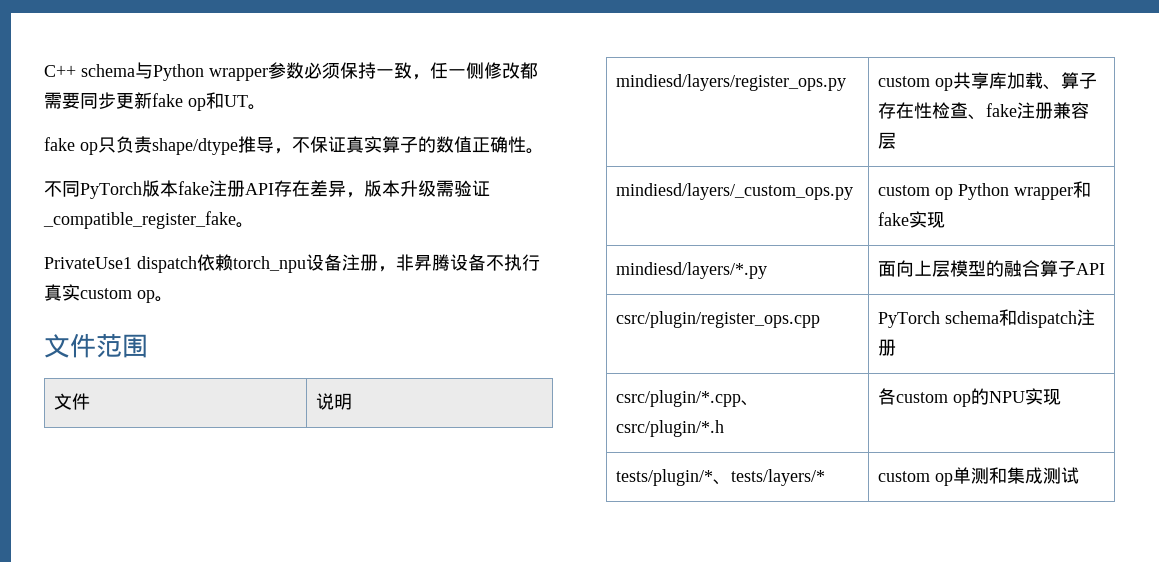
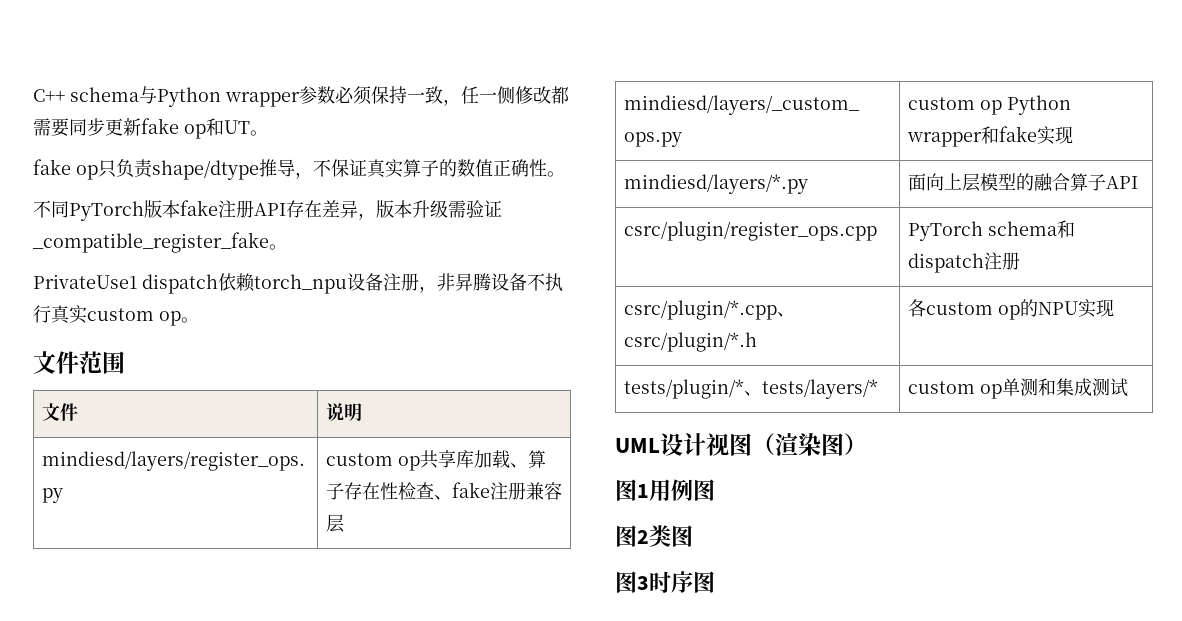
+ UML设计视图（渲染图）
+ 图1用例图
+ 图2类图
+ 图3时序图

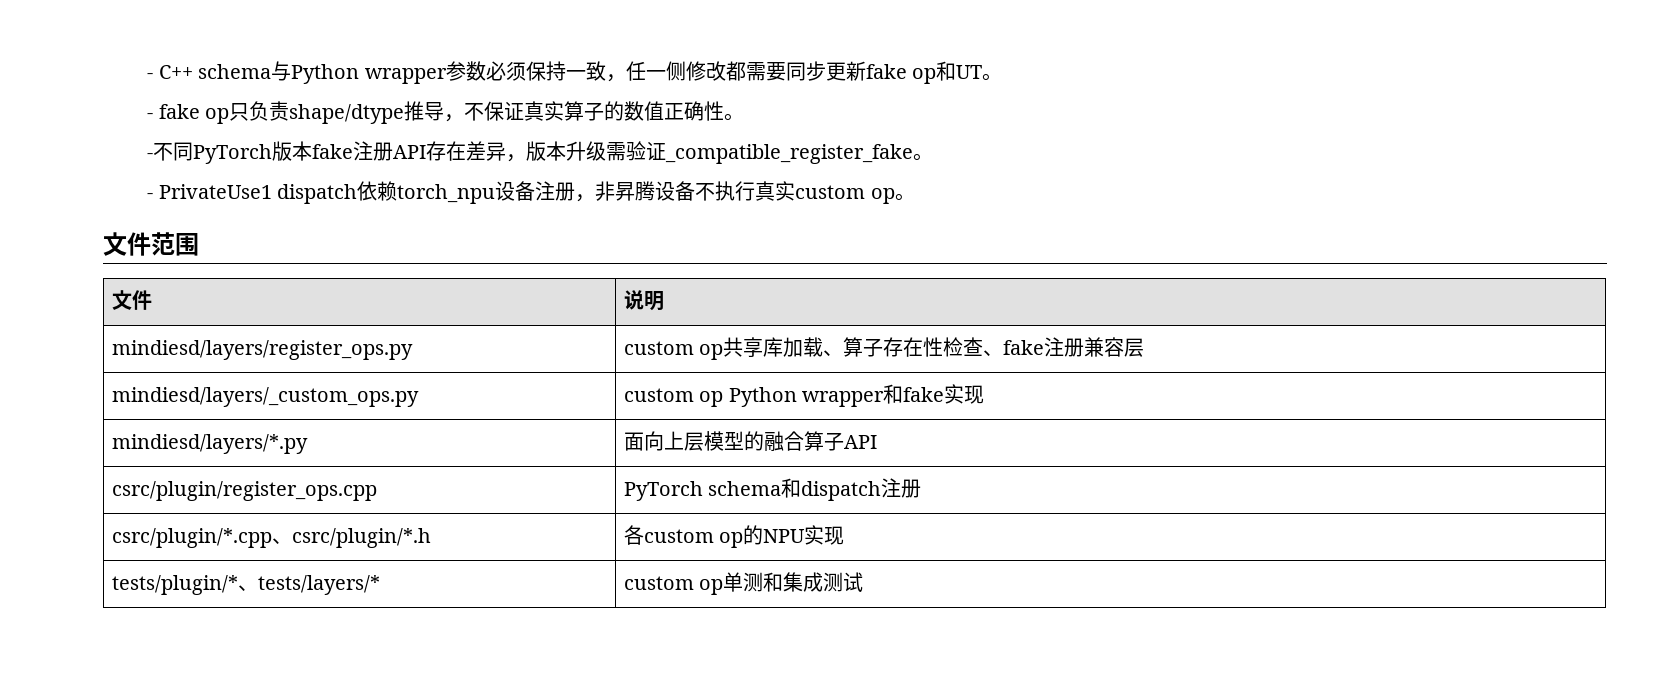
- C++ schema与Python wrapper参数必须保持一致，任一侧修改都需要同步更新fake op和UT。
+ - C++ schema与Python wrapper参数必须保持一致，任一侧修改都需要同步更新fake op和UT。
- fake op只负责shape/dtype推导，不保证真实算子的数值正确性。
+ - fake op只负责shape/dtype推导，不保证真实算子的数值正确性。
- 不同PyTorch版本fake注册API存在差异，版本升级需验证_compatible_register_fake。
+ -不同PyTorch版本fake注册API存在差异，版本升级需验证_compatible_register_fake。
- PrivateUse1 dispatch依赖torch_npu设备注册，非昇腾设备不执行真实custom op。
+ - PrivateUse1 dispatch依赖torch_npu设备注册，非昇腾设备不执行真实custom op。
- UML设计视图（渲染图）
- 图1用例图
- 图2类图
- 图3时序图

